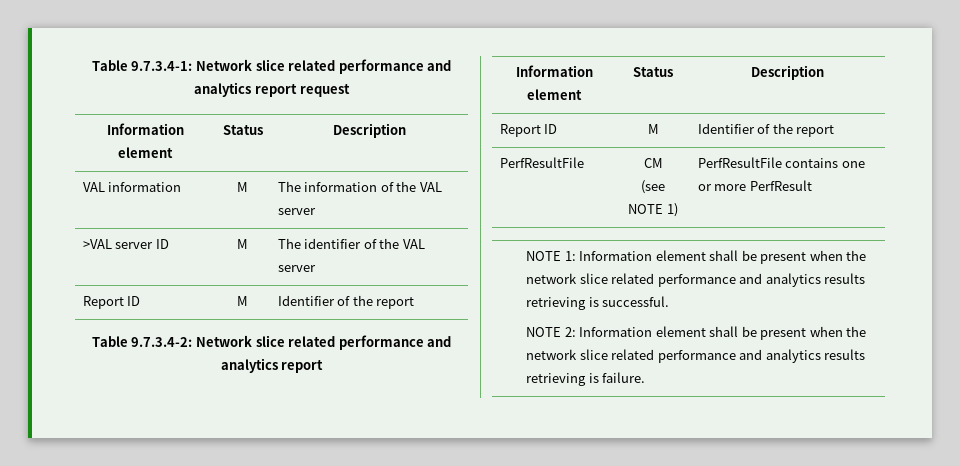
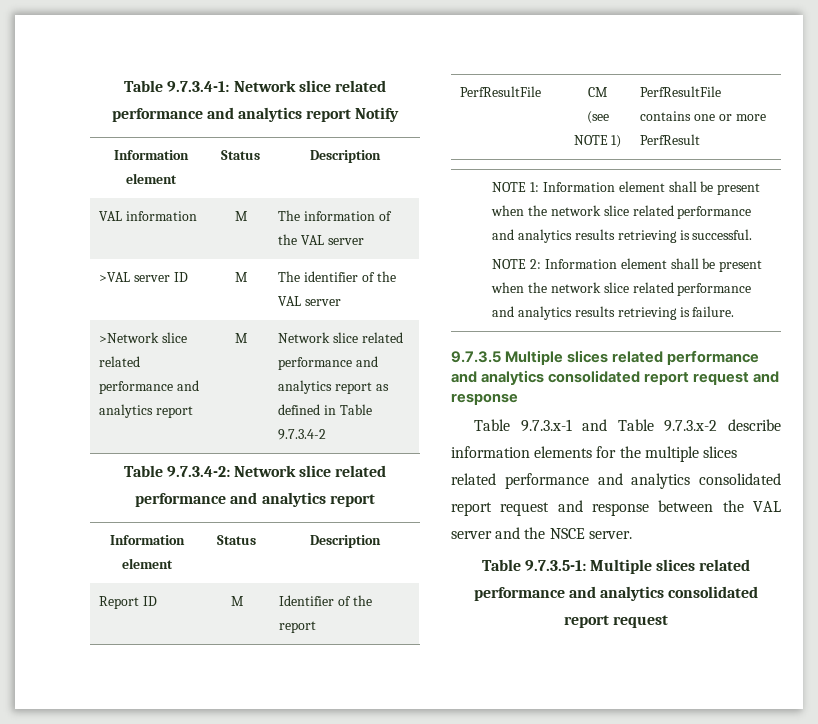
- Table 9.7.3.4-1: Network slice related performance and analytics report request
+ Table 9.7.3.4-1: Network slice related performance and analytics report Notify
  >VAL server ID | M | The identifier of the VAL server
- Report ID | M | Identifier of the report
+ >Network slice related performance and analytics report | M | Network slice related performance and analytics report as defined in Table 9.7.3.4-2
+ 9.7.3.5 Multiple slices related performance and analytics consolidated report request and response
+ Table 9.7.3.x-1 and Table 9.7.3.x-2 describe information elements for the multiple slices related performance and analytics consolidated report request and response between the VAL server and the NSCE server.
+ Table 9.7.3.5-1: Multiple slices related performance and analytics consolidated report request

